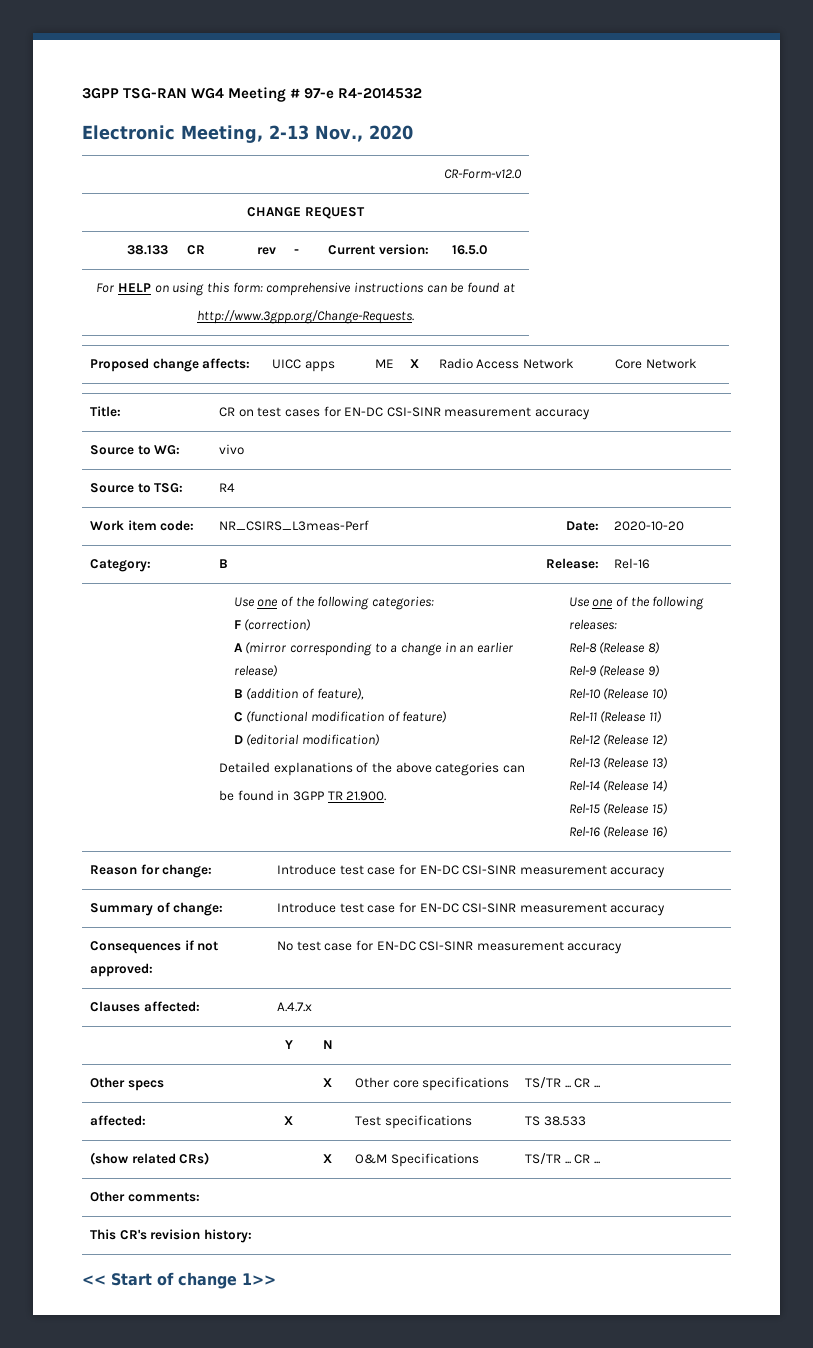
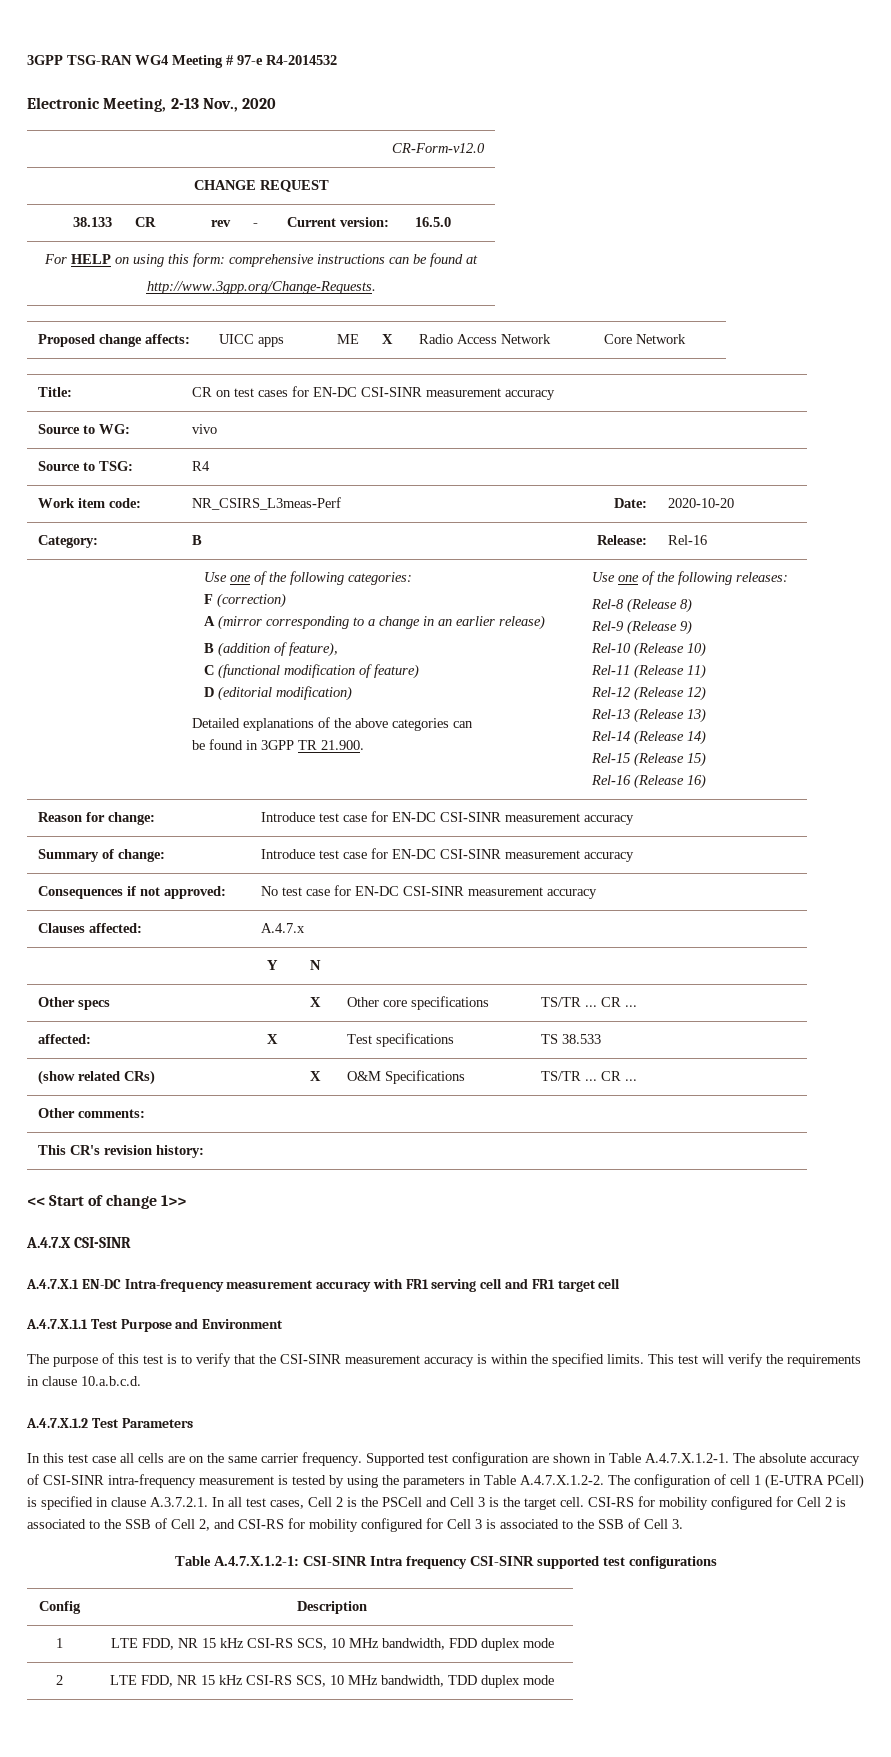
+ A.4.7.X CSI-SINR
+ A.4.7.X.1 EN-DC Intra-frequency measurement accuracy with FR1 serving cell and FR1 target cell
+ A.4.7.X.1.1 Test Purpose and Environment
+ The purpose of this test is to verify that the CSI-SINR measurement accuracy is within the specified limits. This test will verify the requirements in clause 10.a.b.c.d.
+ A.4.7.X.1.2 Test Parameters
+ In this test case all cells are on the same carrier frequency. Supported test configuration are shown in Table A.4.7.X.1.2-1. The absolute accuracy of CSI-SINR intra-frequency measurement is tested by using the parameters in Table A.4.7.X.1.2-2. The configuration of cell 1 (E-UTRA PCell) is specified in clause A.3.7.2.1. In all test cases, Cell 2 is the PSCell and Cell 3 is the target cell. CSI-RS for mobility configured for Cell 2 is associated to the SSB of Cell 2, and CSI-RS for mobility configured for Cell 3 is associated to the SSB of Cell 3.
+ Table A.4.7.X.1.2-1: CSI-SINR Intra frequency CSI-SINR supported test configurations
+ Config | Description
+ 1 | LTE FDD, NR 15 kHz CSI-RS SCS, 10 MHz bandwidth, FDD duplex mode
+ 2 | LTE FDD, NR 15 kHz CSI-RS SCS, 10 MHz bandwidth, TDD duplex mode

